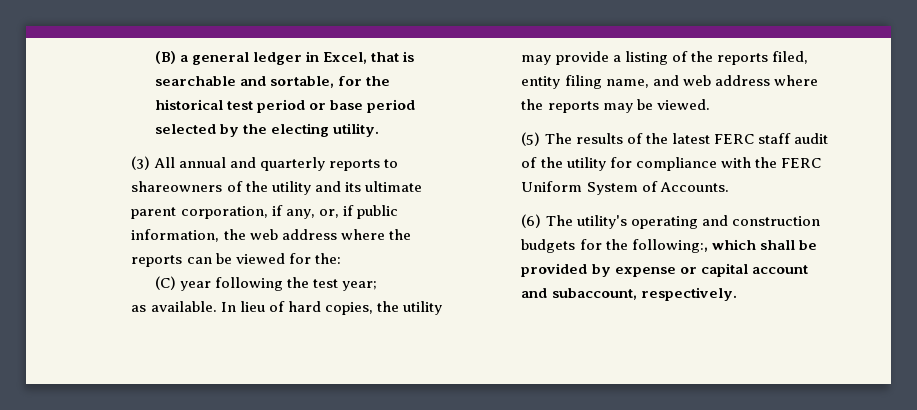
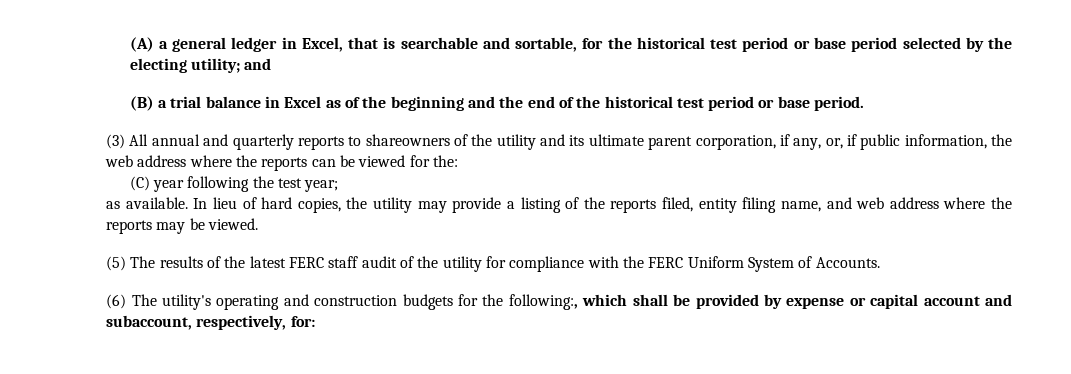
- (B) a general ledger in Excel, that is searchable and sortable, for the historical test period or base period selected by the electing utility.
+ (A) a general ledger in Excel, that is searchable and sortable, for the historical test period or base period selected by the electing utility; and
+ (B) a trial balance in Excel as of the beginning and the end of the historical test period or base period.
- (6) The utility's operating and construction budgets for the following:, which shall be provided by expense or capital account and subaccount, respectively.
+ (6) The utility's operating and construction budgets for the following:, which shall be provided by expense or capital account and subaccount, respectively, for:

